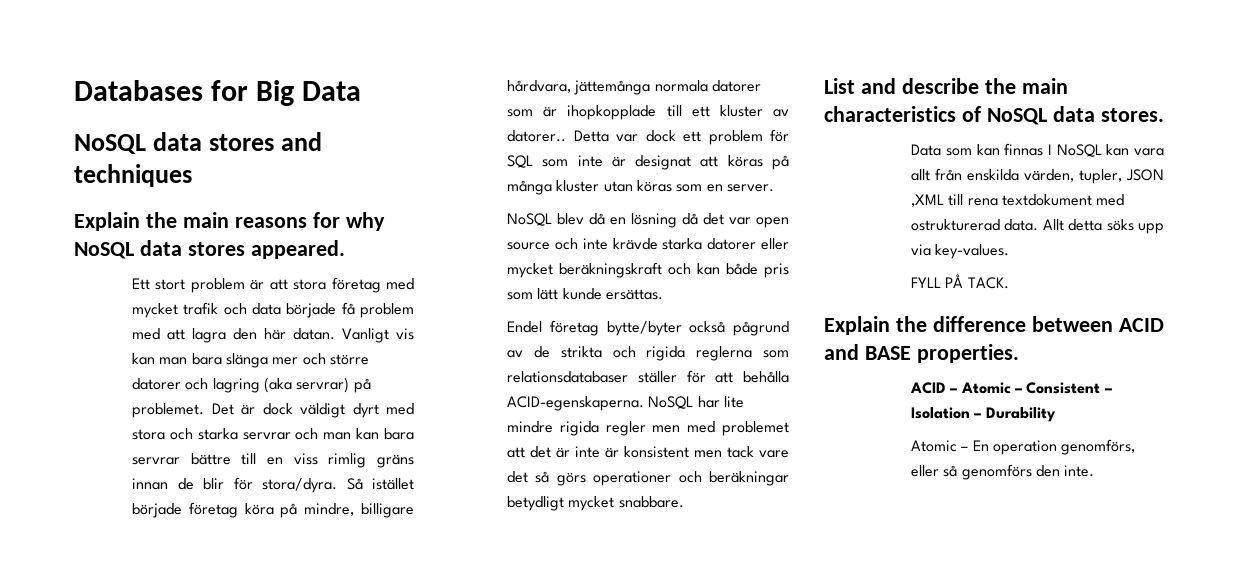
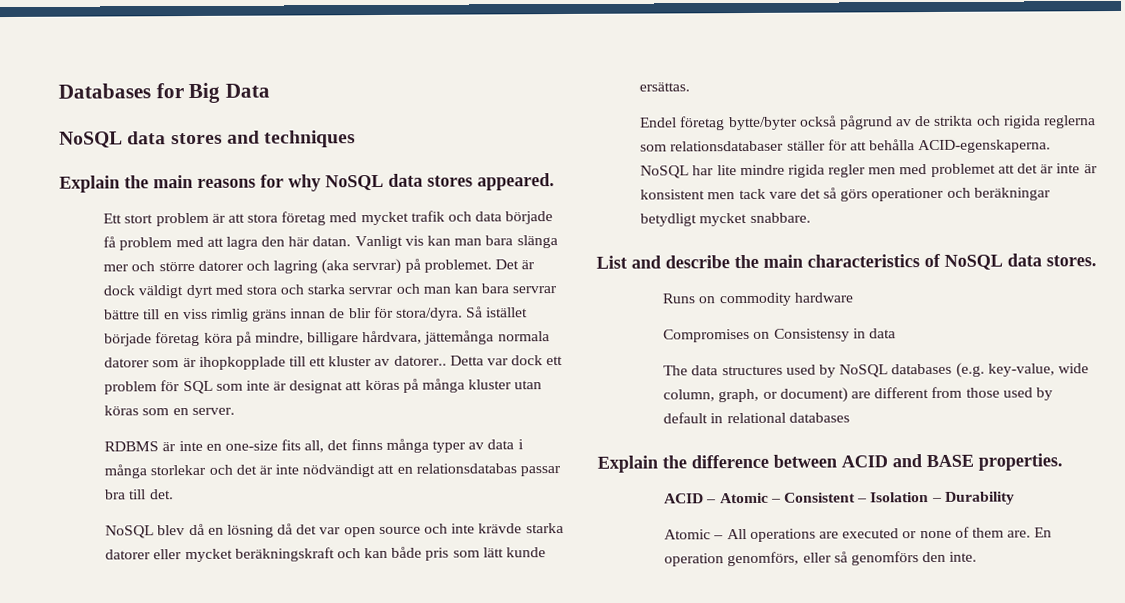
+ RDBMS är inte en one-size fits all, det finns många typer av data i många storlekar och det är inte nödvändigt att en relationsdatabas passar bra till det.
- Data som kan finnas I NoSQL kan vara allt från enskilda värden, tupler, JSON ,XML till rena textdokument med ostrukturerad data. Allt detta söks upp via key-values.
- FYLL PÅ TACK.
+ Runs on commodity hardware
+ Compromises on Consistensy in data
+ The data structures used by NoSQL databases (e.g. key-value, wide column, graph, or document) are different from those used by default in relational databases
- Atomic – En operation genomförs, eller så genomförs den inte.
+ Atomic – All operations are executed or none of them are. En operation genomförs, eller så genomförs den inte.

